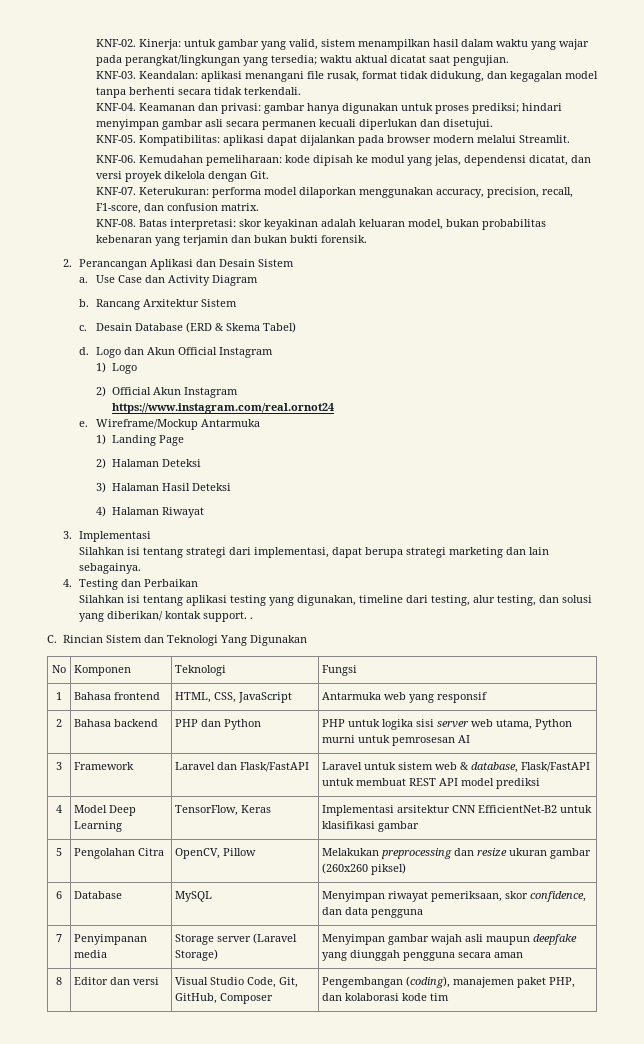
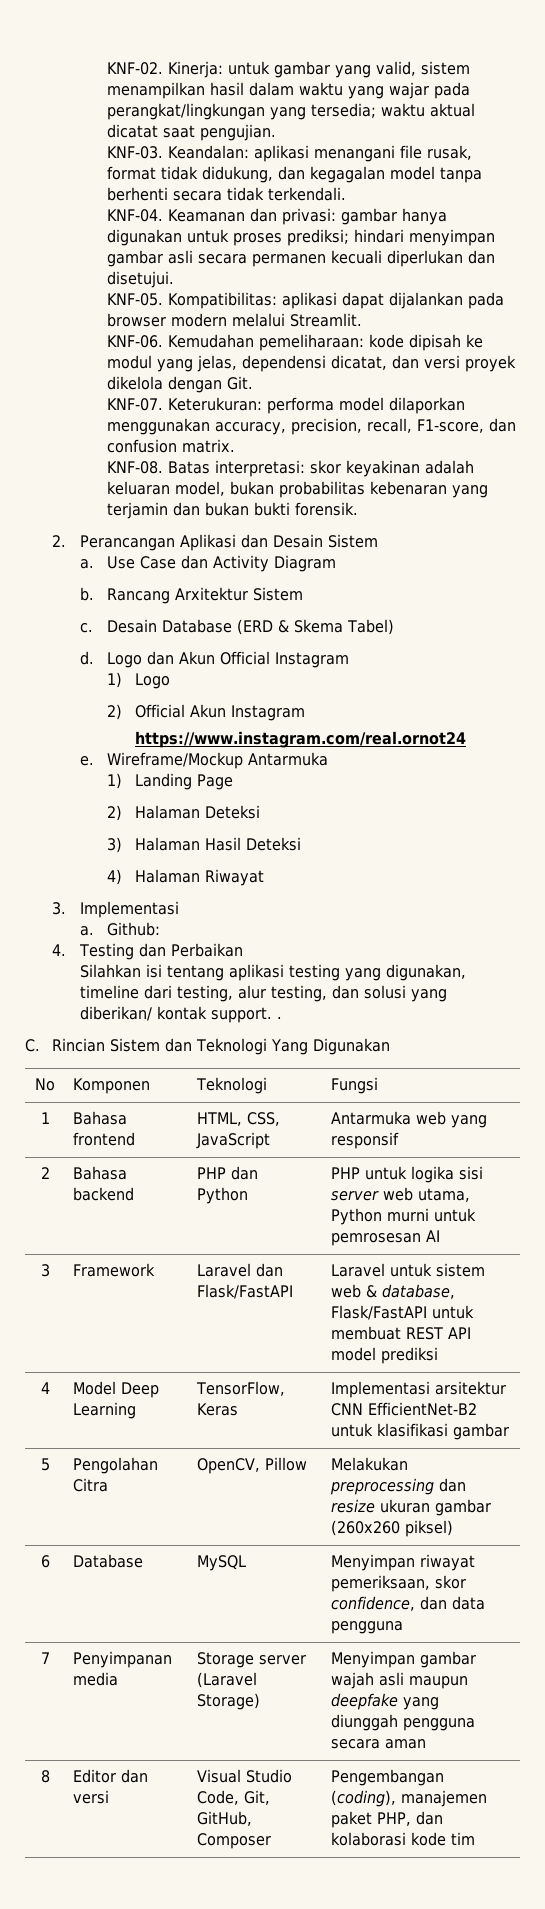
- Silahkan isi tentang strategi dari implementasi, dapat berupa strategi marketing dan lain sebagainya.
+ a. Github:

